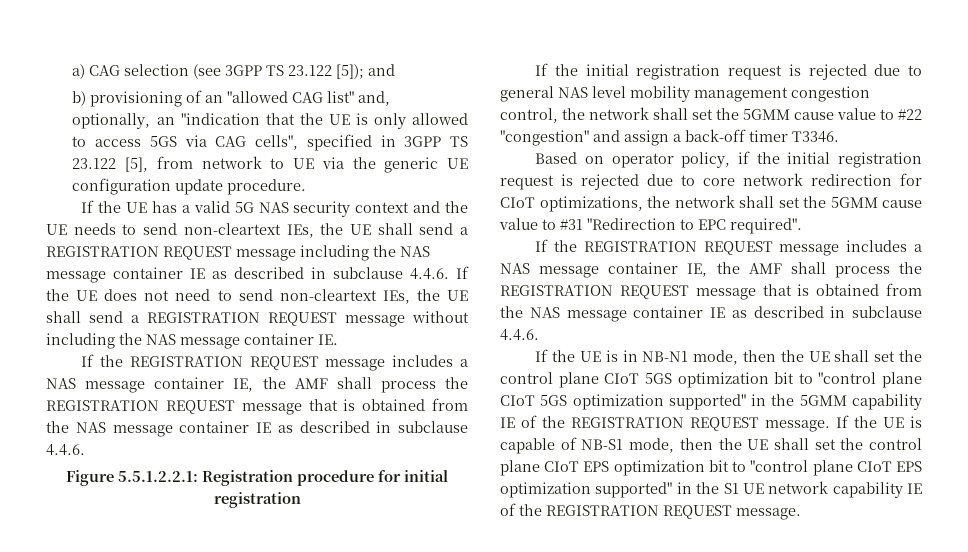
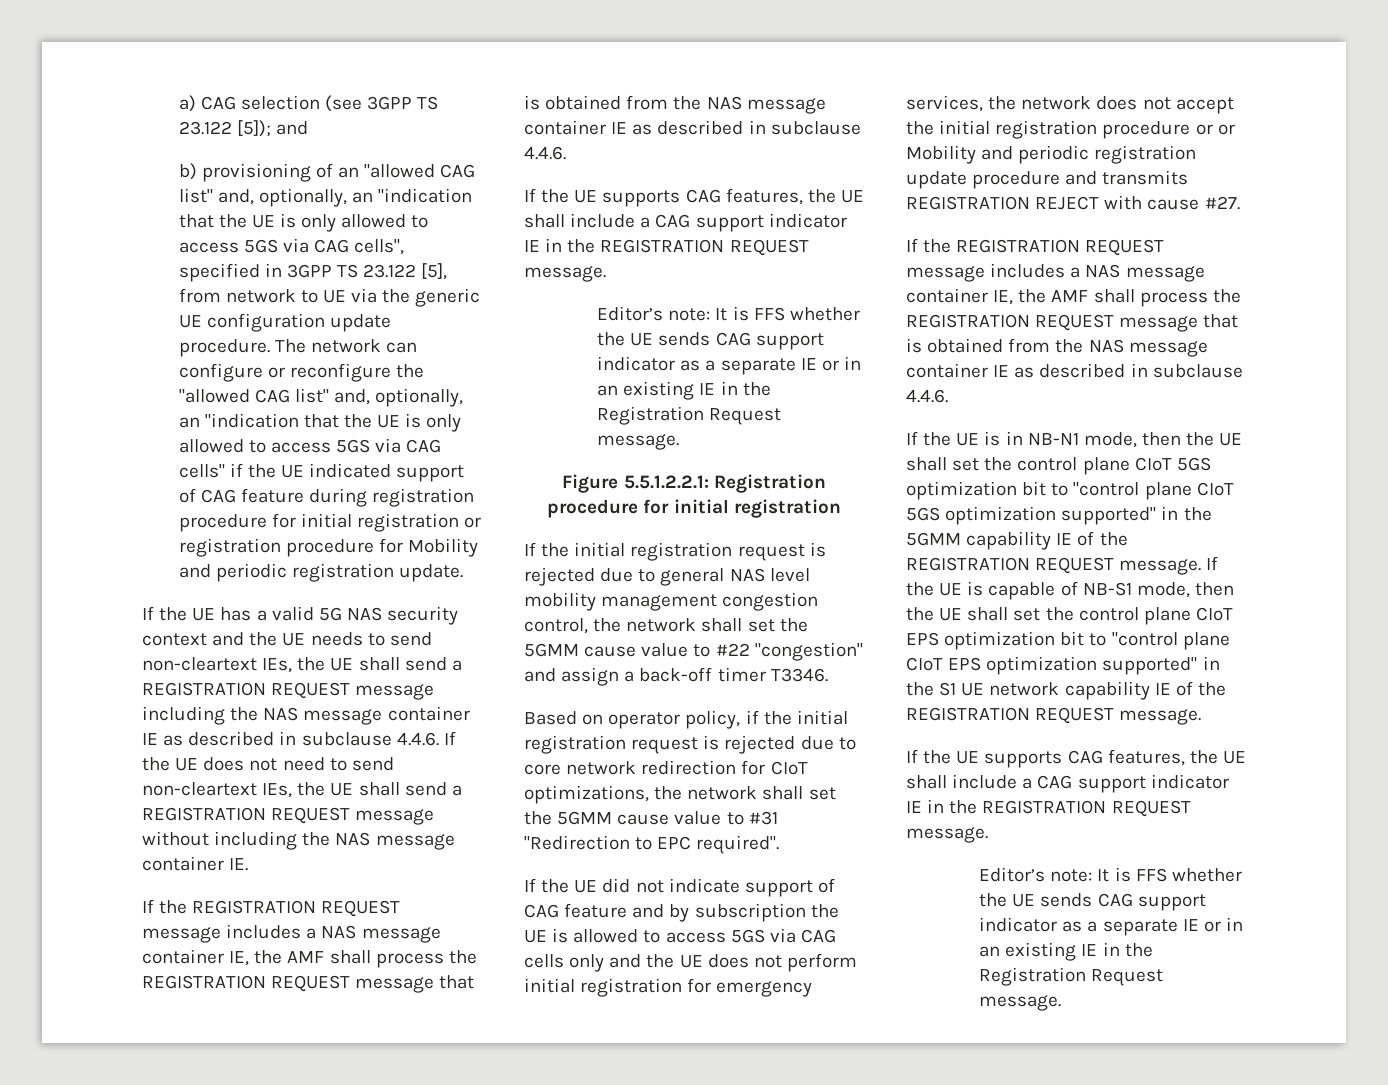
+ The network can configure or reconfigure the "allowed CAG list" and, optionally, an "indication that the UE is only allowed to access 5GS via CAG cells" if the UE indicated support of CAG feature during registration procedure for initial registration or registration procedure for Mobility and periodic registration update.
  If the UE has a valid 5G NAS security context and the UE needs to send non-cleartext IEs, the UE shall send a REGISTRATION REQUEST message including the NAS message container IE as described in subclause 4.4.6. If the UE does not need to send non-cleartext IEs, the UE shall send a REGISTRATION REQUEST message without including the NAS message container IE.
  If the REGISTRATION REQUEST message includes a NAS message container IE, the AMF shall process the REGISTRATION REQUEST message that is obtained from the NAS message container IE as described in subclause 4.4.6.
+ If the UE supports CAG features, the UE shall include a CAG support indicator IE in the REGISTRATION REQUEST message.
+ Editor’s note: It is FFS whether the UE sends CAG support indicator as a separate IE or in an existing IE in the Registration Request message.
+ If the UE did not indicate support of CAG feature and by subscription the UE is allowed to access 5GS via CAG cells only and the UE does not perform initial registration for emergency services, the network does not accept the initial registration procedure or or Mobility and periodic registration update procedure and transmits REGISTRATION REJECT with cause #27.
  If the UE is capable of NB-S1 mode, then the UE shall set the control plane CIoT EPS optimization bit to "control plane CIoT EPS optimization supported" in the S1 UE network capability IE of the REGISTRATION REQUEST message.
+ If the UE supports CAG features, the UE shall include a CAG support indicator IE in the REGISTRATION REQUEST message.
+ Editor’s note: It is FFS whether the UE sends CAG support indicator as a separate IE or in an existing IE in the Registration Request message.

